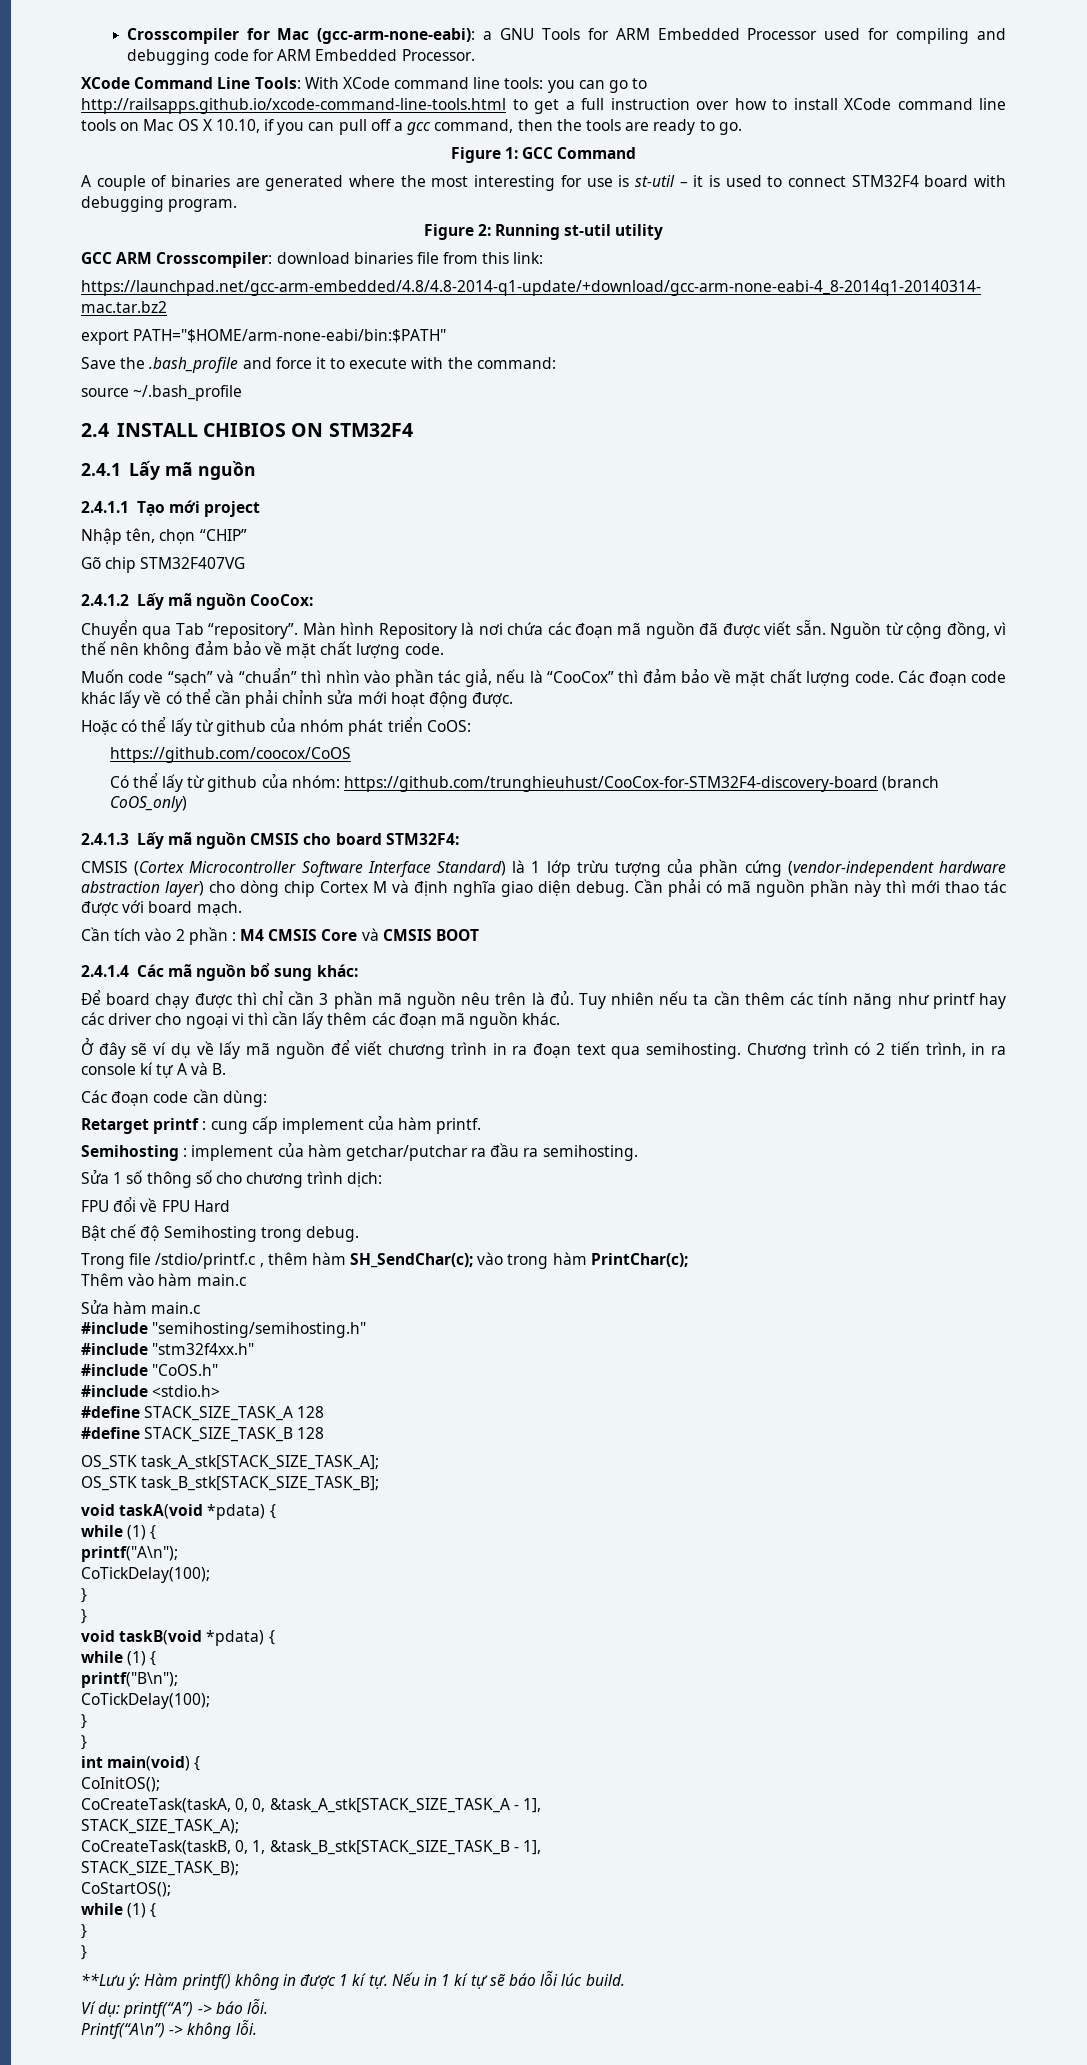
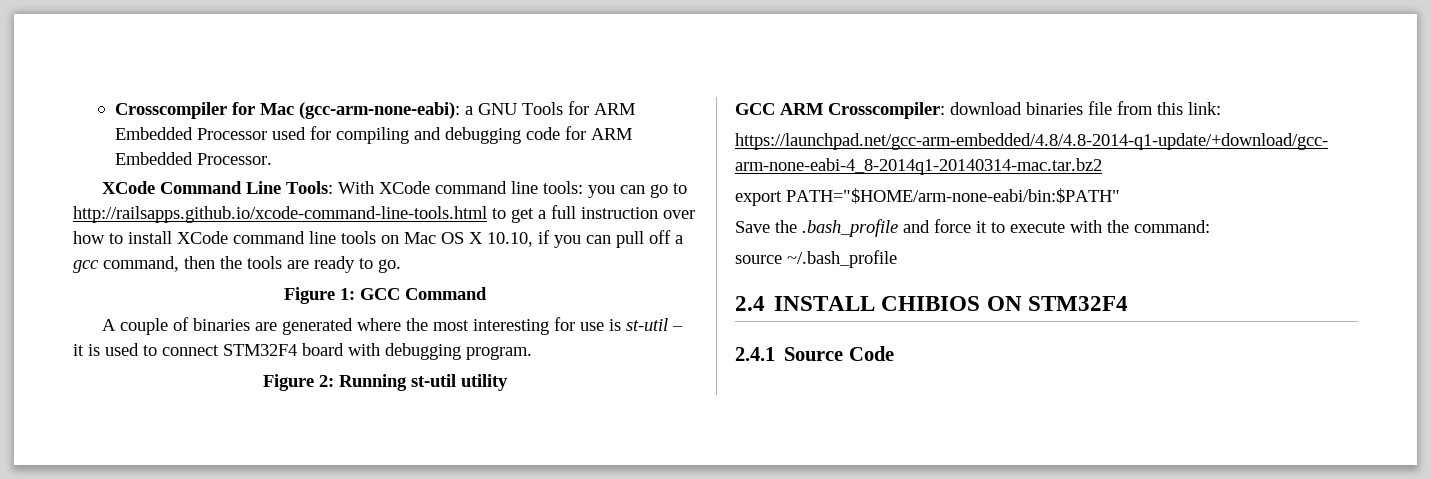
- 2.4.1 Lấy mã nguồn
- 2.4.1.1 Tạo mới project
- Nhập tên, chọn “CHIP”
- Gõ chip STM32F407VG
- 2.4.1.2 Lấy mã nguồn CooCox:
- Chuyển qua Tab “repository”. Màn hình Repository là nơi chứa các đoạn mã nguồn đã được viết sẵn. Nguồn từ cộng đồng, vì thế nên không đảm bảo về mặt chất lượng code.
- Muốn code “sạch” và “chuẩn” thì nhìn vào phần tác giả, nếu là “CooCox” thì đảm bảo về mặt chất lượng code. Các đoạn code khác lấy về có thể cần phải chỉnh sửa mới hoạt động được.
- Hoặc có thể lấy từ github của nhóm phát triển CoOS:
- https://github.com/coocox/CoOS
- Có thể lấy từ github của nhóm: https://github.com/trunghieuhust/CooCox-for-STM32F4-discovery-board (branch CoOS_only)
- 2.4.1.3 Lấy mã nguồn CMSIS cho board STM32F4:
- CMSIS (Cortex Microcontroller Software Interface Standard) là 1 lớp trừu tượng của phần cứng (vendor-independent hardware abstraction layer) cho dòng chip Cortex M và định nghĩa giao diện debug. Cần phải có mã nguồn phần này thì mới thao tác được với board mạch.
- Cần tích vào 2 phần : M4 CMSIS Core và CMSIS BOOT
- 2.4.1.4 Các mã nguồn bổ sung khác:
- Để board chạy được thì chỉ cần 3 phần mã nguồn nêu trên là đủ. Tuy nhiên nếu ta cần thêm các tính năng như printf hay các driver cho ngoại vi thì cần lấy thêm các đoạn mã nguồn khác.
- Ở đây sẽ ví dụ về lấy mã nguồn để viết chương trình in ra đoạn text qua semihosting. Chương trình có 2 tiến trình, in ra console kí tự A và B.
- Các đoạn code cần dùng:
- Retarget printf : cung cấp implement của hàm printf.
- Semihosting : implement của hàm getchar/putchar ra đầu ra semihosting.
- Sửa 1 số thông số cho chương trình dịch:
- FPU đổi về FPU Hard
- Bật chế độ Semihosting trong debug.
- Trong file /stdio/printf.c , thêm hàm SH_SendChar(c); vào trong hàm PrintChar(c);
- Thêm vào hàm main.c
- Sửa hàm main.c
- #include "semihosting/semihosting.h"
- #include "stm32f4xx.h"
- #include "CoOS.h"
- #include <stdio.h>
- #define STACK_SIZE_TASK_A 128
- #define STACK_SIZE_TASK_B 128
- OS_STK task_A_stk[STACK_SIZE_TASK_A];
- OS_STK task_B_stk[STACK_SIZE_TASK_B];
- void taskA(void *pdata) {
- while (1) {
- printf("A\n");
- CoTickDelay(100);
- }
- }
- void taskB(void *pdata) {
- while (1) {
- printf("B\n");
- CoTickDelay(100);
- }
- }
- int main(void) {
- CoInitOS();
- CoCreateTask(taskA, 0, 0, &task_A_stk[STACK_SIZE_TASK_A - 1],
- STACK_SIZE_TASK_A);
- CoCreateTask(taskB, 0, 1, &task_B_stk[STACK_SIZE_TASK_B - 1],
- STACK_SIZE_TASK_B);
- CoStartOS();
- while (1) {
- }
- }
- **Lưu ý: Hàm printf() không in được 1 kí tự. Nếu in 1 kí tự sẽ báo lỗi lúc build.
- Ví dụ: printf(“A”) -> báo lỗi.
- Printf(“A\n”) -> không lỗi.
+ 2.4.1 Source Code

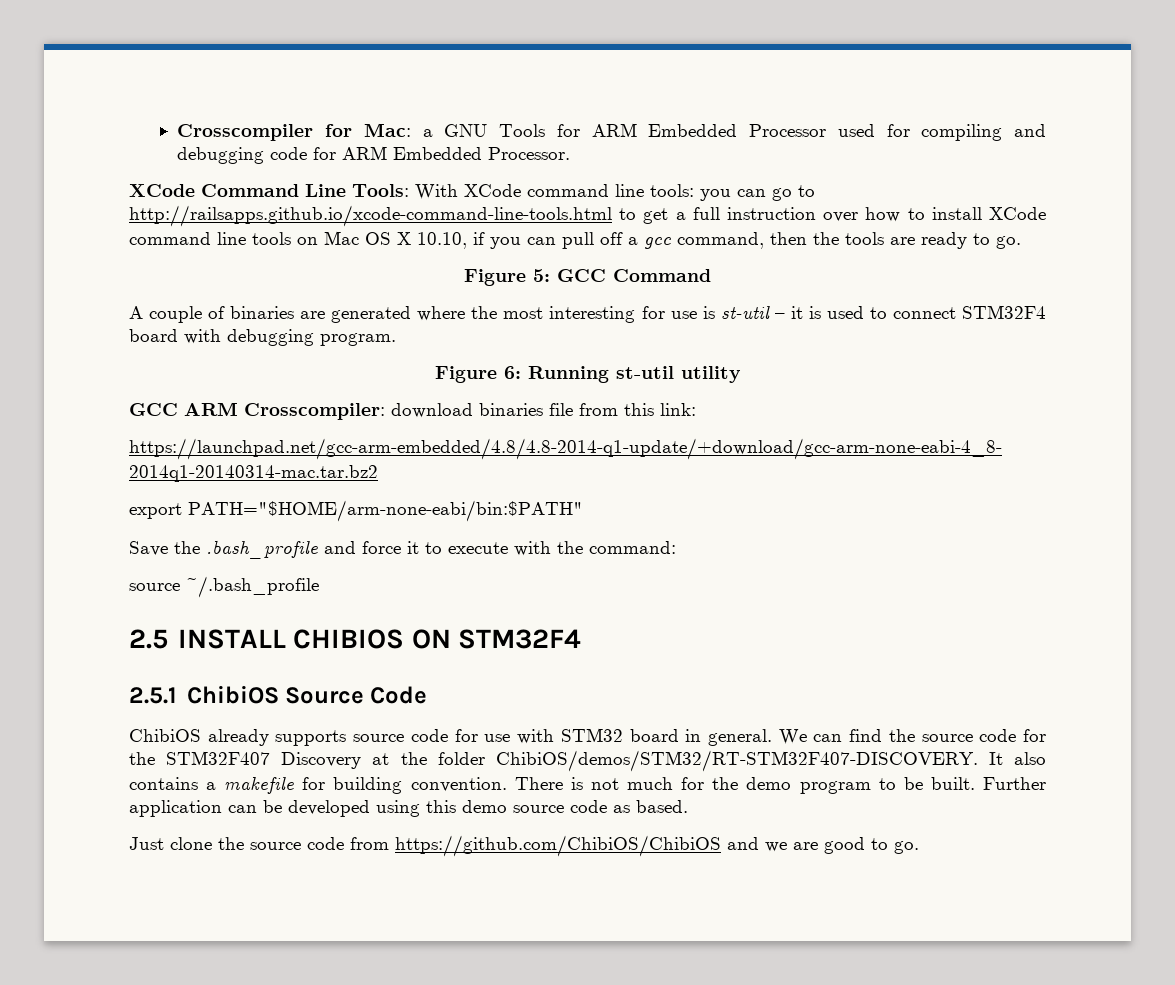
- Crosscompiler for Mac (gcc-arm-none-eabi): a GNU Tools for ARM Embedded Processor used for compiling and debugging code for ARM Embedded Processor.
+ Crosscompiler for Mac: a GNU Tools for ARM Embedded Processor used for compiling and debugging code for ARM Embedded Processor.
- Figure 1: GCC Command
+ Figure 5: GCC Command
- Figure 2: Running st-util utility
+ Figure 6: Running st-util utility
- 2.4 INSTALL CHIBIOS ON STM32F4
+ 2.5 INSTALL CHIBIOS ON STM32F4
- 2.4.1 Source Code
+ 2.5.1 ChibiOS Source Code
+ ChibiOS already supports source code for use with STM32 board in general. We can find the source code for the STM32F407 Discovery at the folder ChibiOS/demos/STM32/RT-STM32F407-DISCOVERY. It also contains a makefile for building convention. There is not much for the demo program to be built. Further application can be developed using this demo source code as based.
+ Just clone the source code from https://github.com/ChibiOS/ChibiOS and we are good to go.

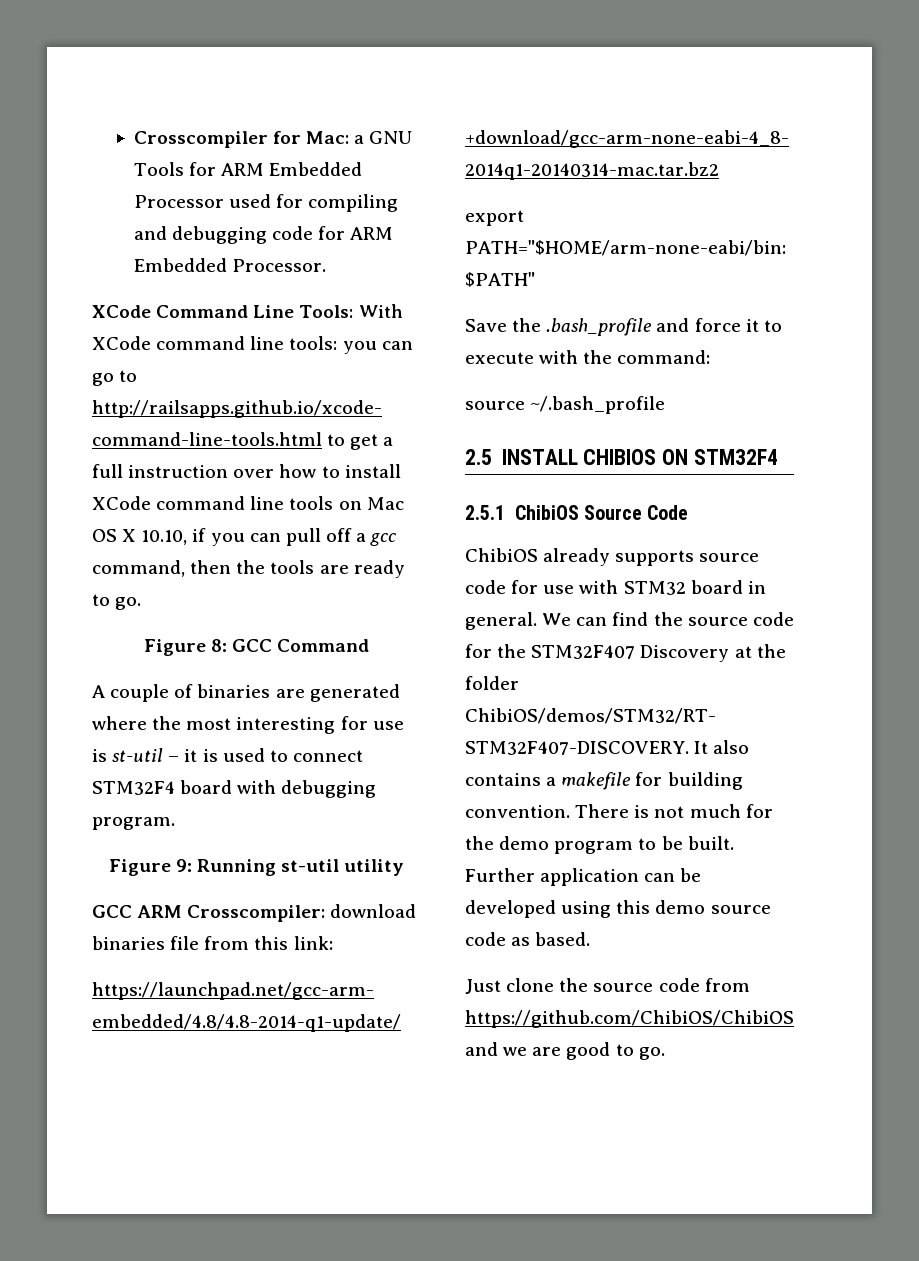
- Figure 5: GCC Command
+ Figure 8: GCC Command
- Figure 6: Running st-util utility
+ Figure 9: Running st-util utility

